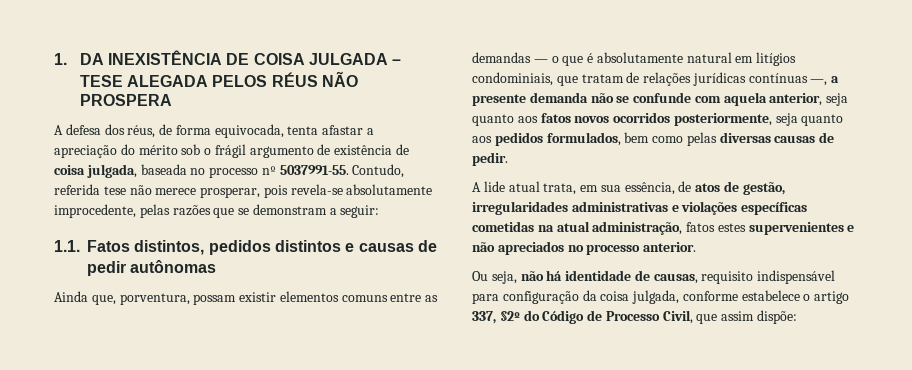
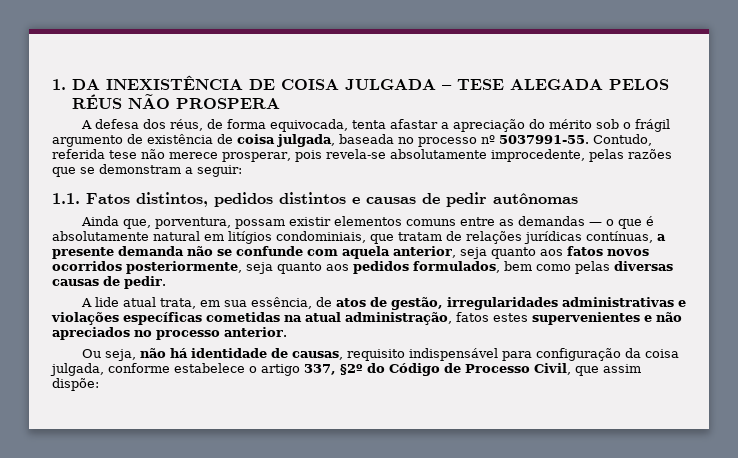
- Ainda que, porventura, possam existir elementos comuns entre as demandas — o que é absolutamente natural em litígios condominiais, que tratam de relações jurídicas contínuas —, a presente demanda não se confunde com aquela anterior, seja quanto aos fatos novos ocorridos posteriormente, seja quanto aos pedidos formulados, bem como pelas diversas causas de pedir.
+ Ainda que, porventura, possam existir elementos comuns entre as demandas — o que é absolutamente natural em litígios condominiais, que tratam de relações jurídicas contínuas, a presente demanda não se confunde com aquela anterior, seja quanto aos fatos novos ocorridos posteriormente, seja quanto aos pedidos formulados, bem como pelas diversas causas de pedir.

